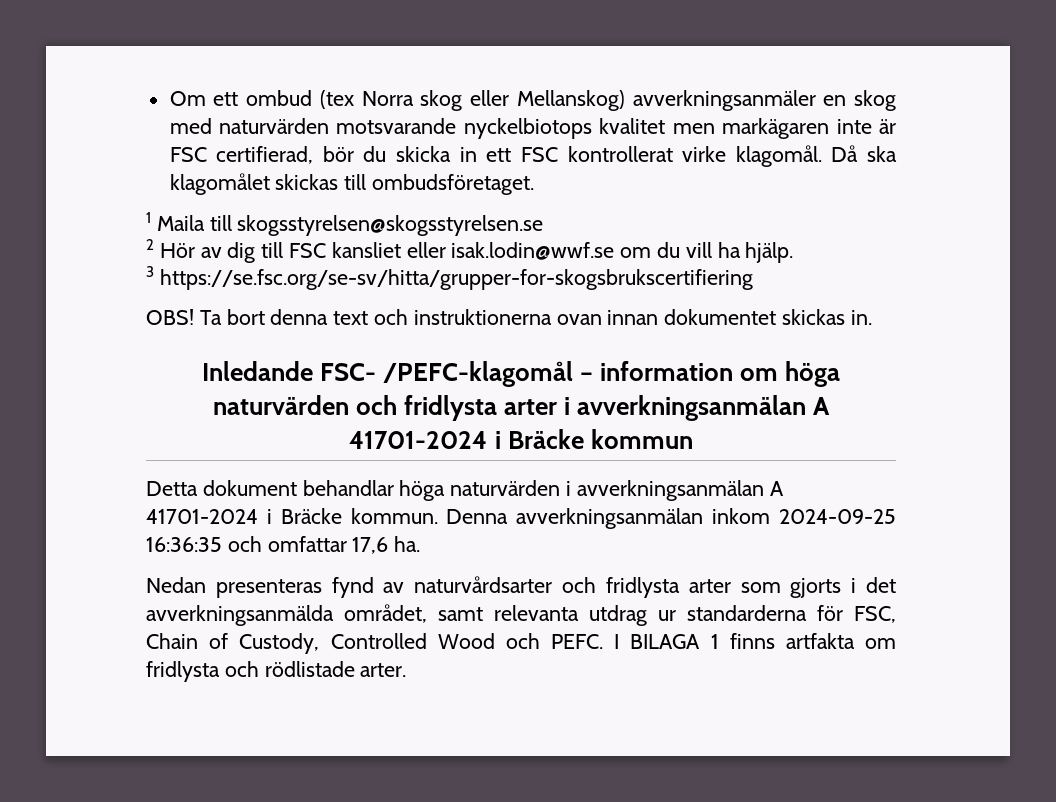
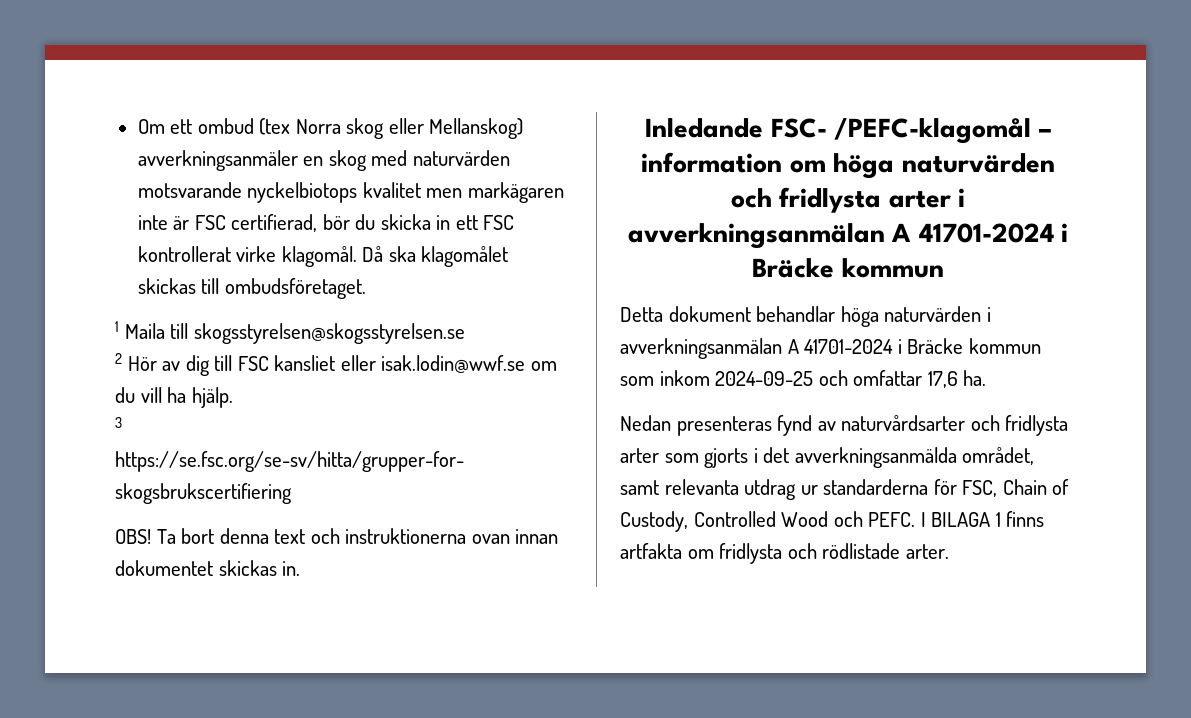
- Detta dokument behandlar höga naturvärden i avverkningsanmälan A 41701-2024 i Bräcke kommun. Denna avverkningsanmälan inkom 2024-09-25 16:36:35 och omfattar 17,6 ha.
+ Detta dokument behandlar höga naturvärden i avverkningsanmälan A 41701-2024 i Bräcke kommun som inkom 2024-09-25 och omfattar 17,6 ha.

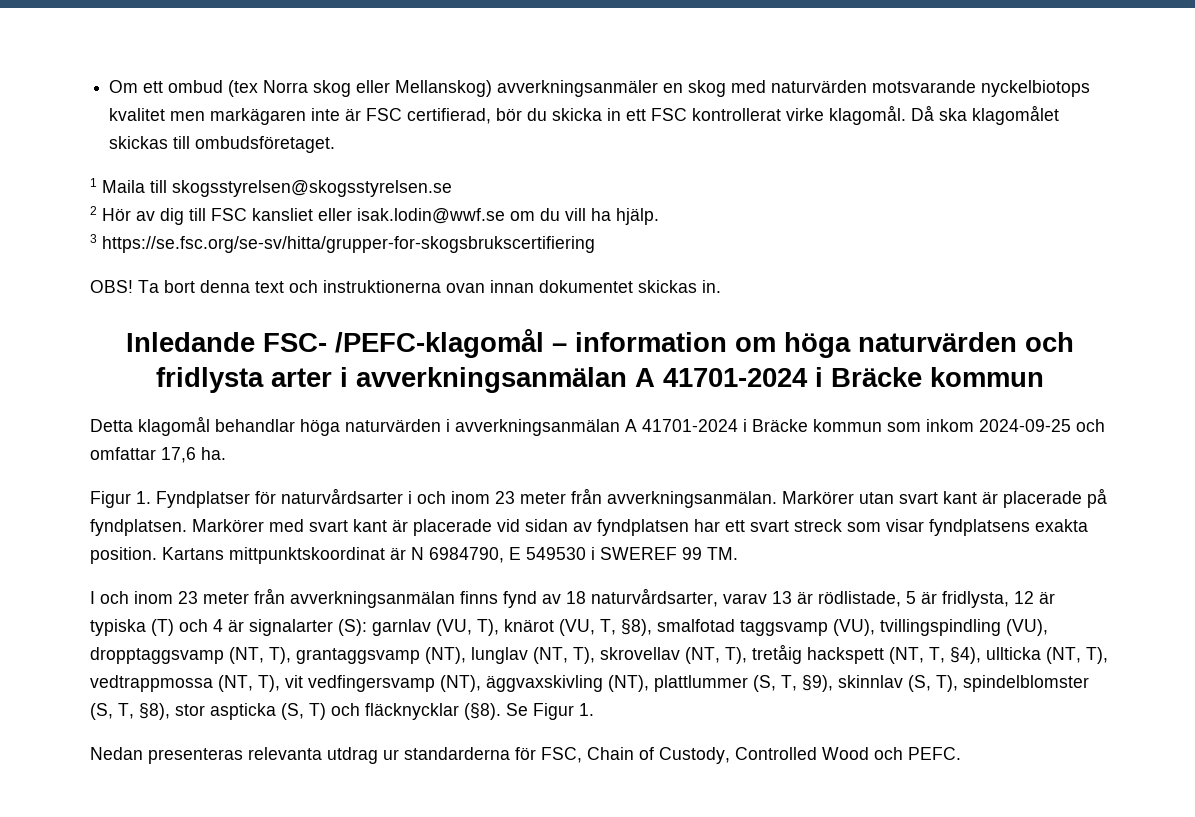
- Detta dokument behandlar höga naturvärden i avverkningsanmälan A 41701-2024 i Bräcke kommun som inkom 2024-09-25 och omfattar 17,6 ha.
+ Detta klagomål behandlar höga naturvärden i avverkningsanmälan A 41701-2024 i Bräcke kommun som inkom 2024-09-25 och omfattar 17,6 ha.
- Nedan presenteras fynd av naturvårdsarter och fridlysta arter som gjorts i det avverkningsanmälda området, samt relevanta utdrag ur standarderna för FSC, Chain of Custody, Controlled Wood och PEFC. I BILAGA 1 finns artfakta om fridlysta och rödlistade arter.
+ Figur 1. Fyndplatser för naturvårdsarter i och inom 23 meter från avverkningsanmälan. Markörer utan svart kant är placerade på fyndplatsen. Markörer med svart kant är placerade vid sidan av fyndplatsen har ett svart streck som visar fyndplatsens exakta position. Kartans mittpunktskoordinat är N 6984790, E 549530 i SWEREF 99 TM.
+ I och inom 23 meter från avverkningsanmälan finns fynd av 18 naturvårdsarter, varav 13 är rödlistade, 5 är fridlysta, 12 är typiska (T) och 4 är signalarter (S): garnlav (VU, T), knärot (VU, T, §8), smalfotad taggsvamp (VU), tvillingspindling (VU), dropptaggsvamp (NT, T), grantaggsvamp (NT), lunglav (NT, T), skrovellav (NT, T), tretåig hackspett (NT, T, §4), ullticka (NT, T), vedtrappmossa (NT, T), vit vedfingersvamp (NT), äggvaxskivling (NT), plattlummer (S, T, §9), skinnlav (S, T), spindelblomster (S, T, §8), stor aspticka (S, T) och fläcknycklar (§8). Se Figur 1.
+ Nedan presenteras relevanta utdrag ur standarderna för FSC, Chain of Custody, Controlled Wood och PEFC.

